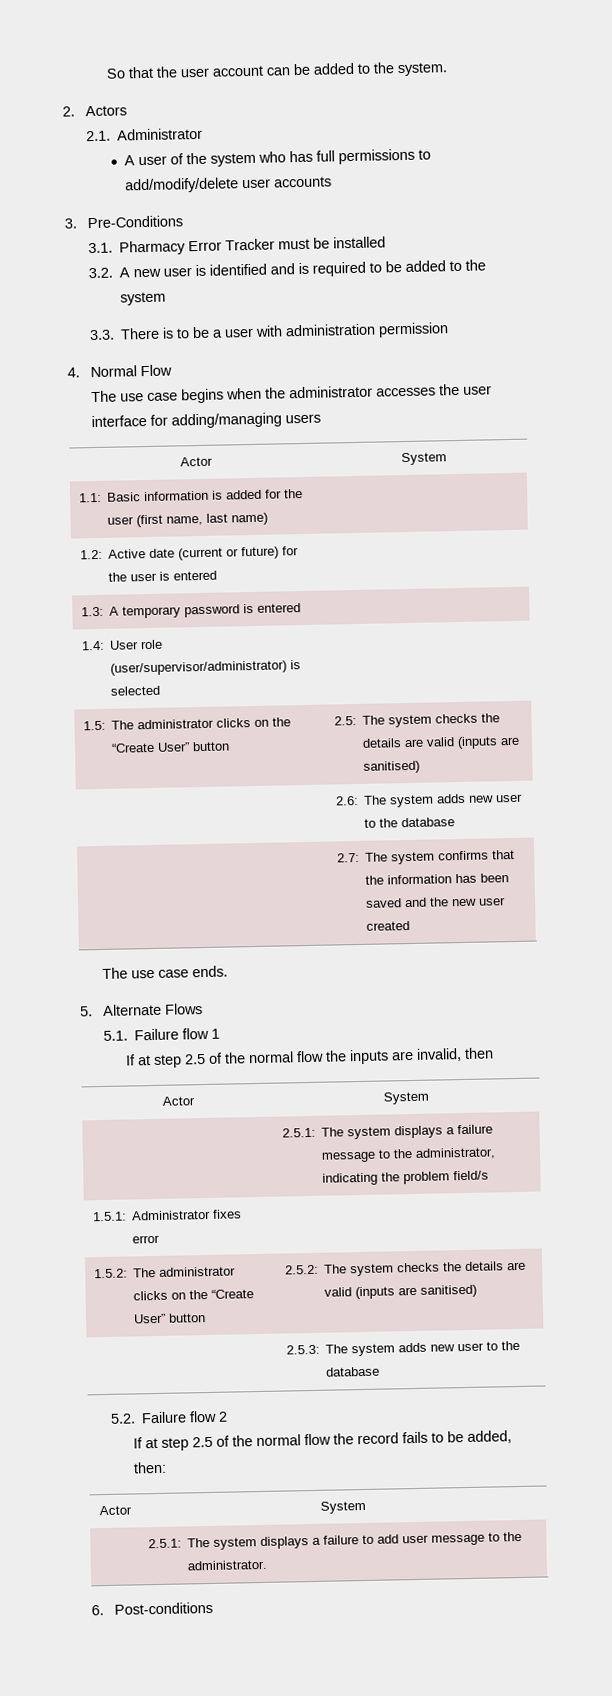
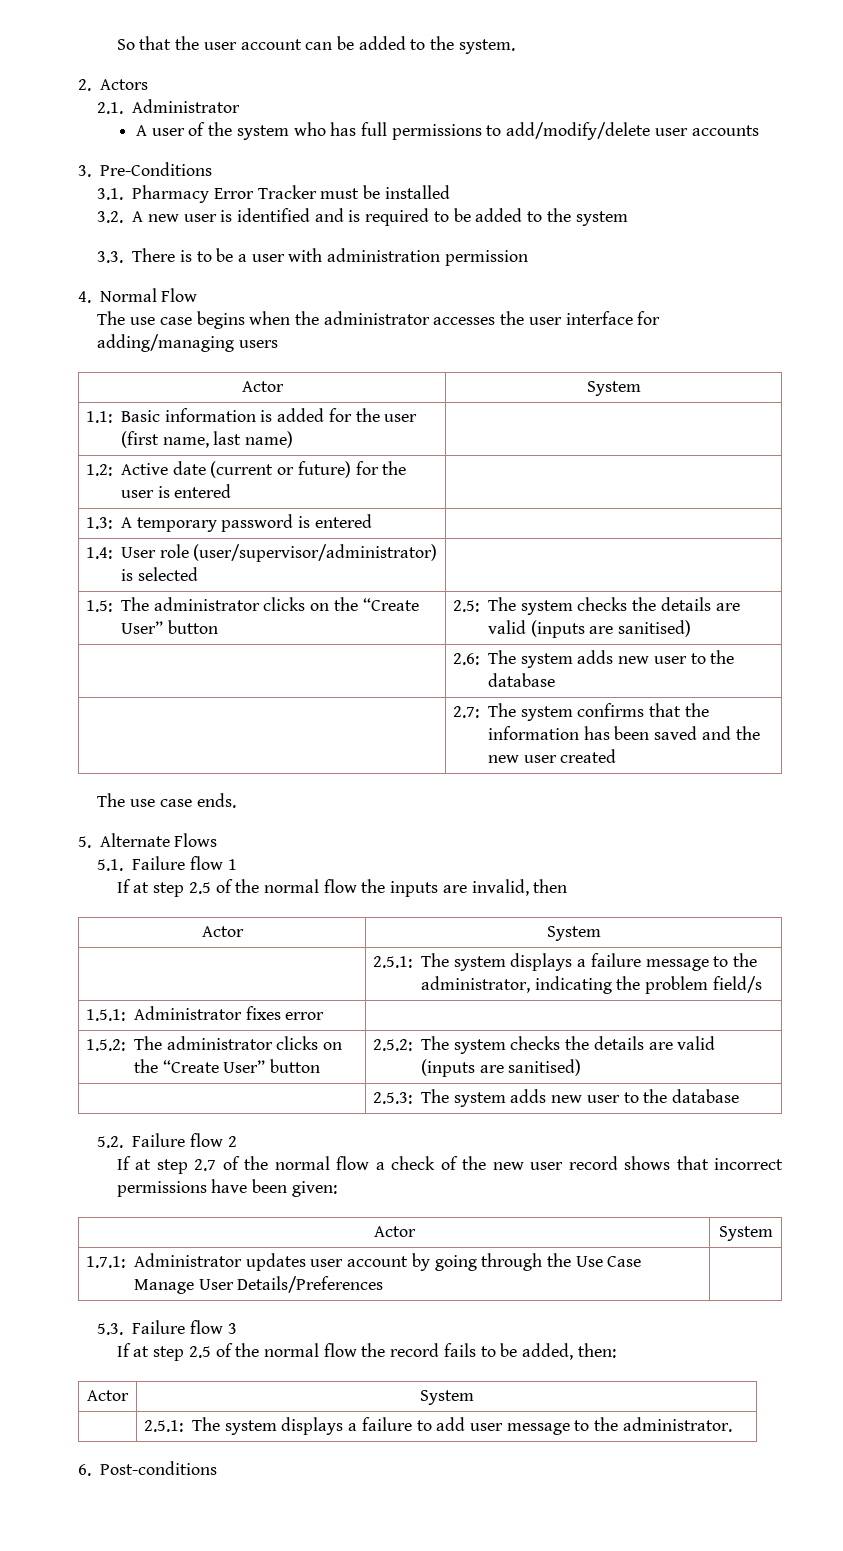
+ If at step 2.7 of the normal flow a check of the new user record shows that incorrect permissions have been given:
+ Actor | System
+ 1.7.1: Administrator updates user account by going through the Use Case Manage User Details/Preferences |
+ 5.3. Failure flow 3

